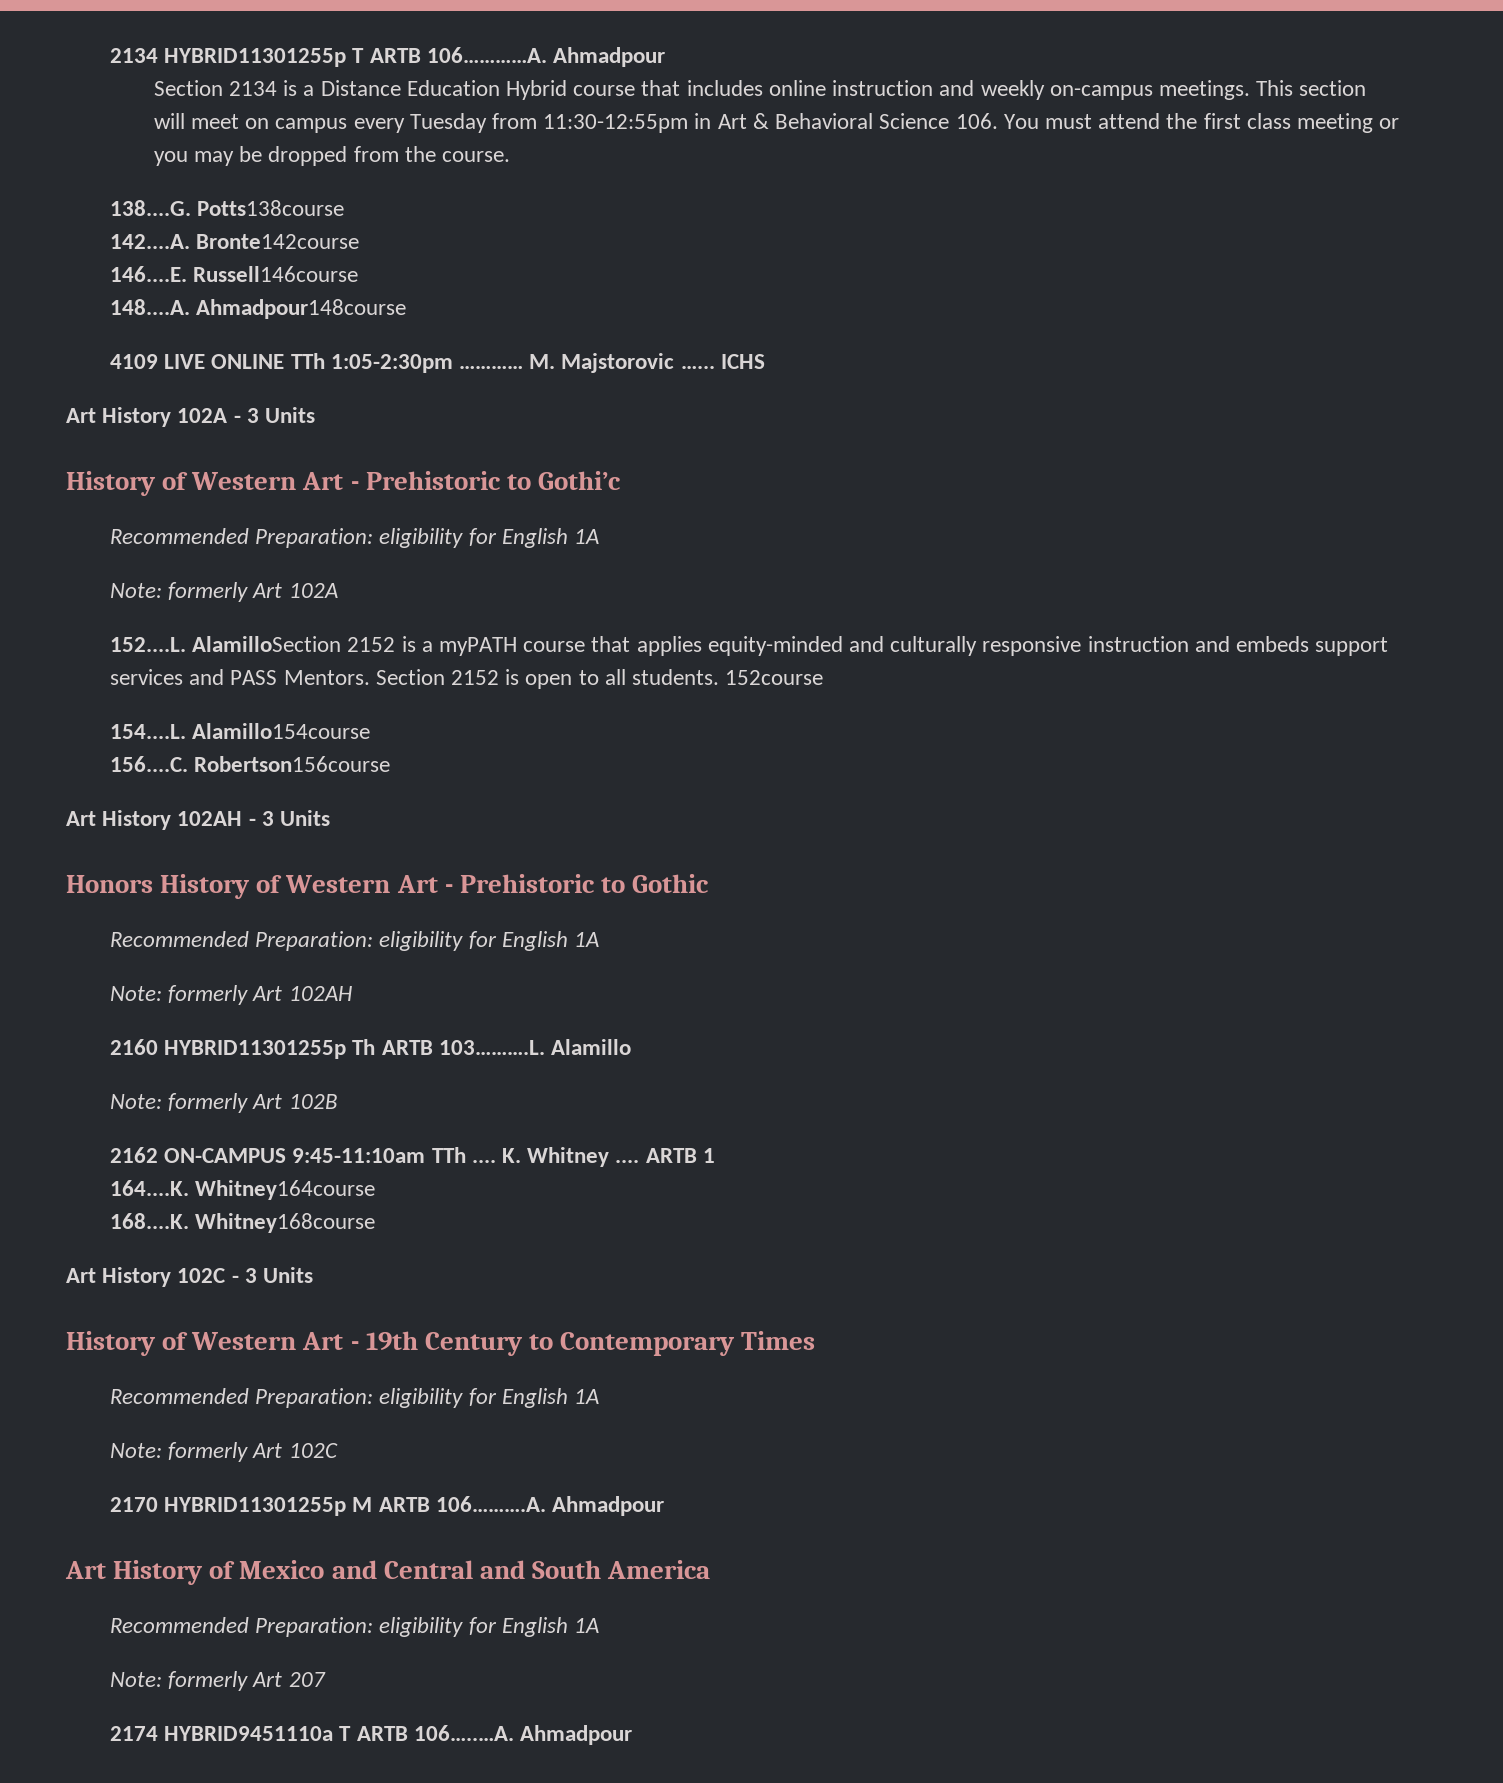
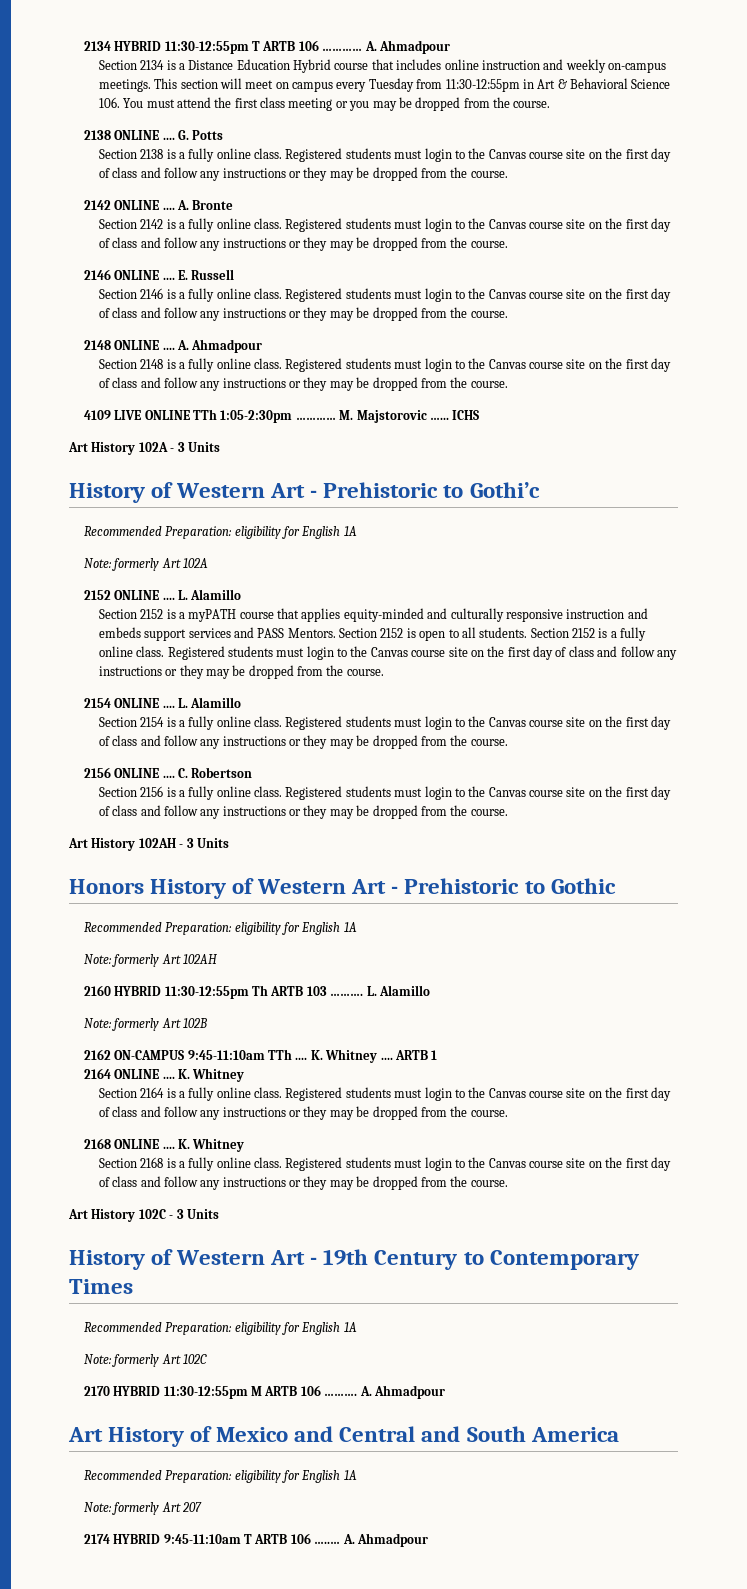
- 2134 HYBRID11301255p T ARTB 106…………A. Ahmadpour
+ 2134 HYBRID 11:30-12:55pm T ARTB 106 ………… A. Ahmadpour
- 138....G. Potts138course
- 142....A. Bronte142course
- 146....E. Russell146course
- 148....A. Ahmadpour148course
+ 2138 ONLINE .... G. Potts
+ Section 2138 is a fully online class. Registered students must login to the Canvas course site on the first day of class and follow any instructions or they may be dropped from the course.
+ 2142 ONLINE .... A. Bronte
+ Section 2142 is a fully online class. Registered students must login to the Canvas course site on the first day of class and follow any instructions or they may be dropped from the course.
+ 2146 ONLINE .... E. Russell
+ Section 2146 is a fully online class. Registered students must login to the Canvas course site on the first day of class and follow any instructions or they may be dropped from the course.
+ 2148 ONLINE .... A. Ahmadpour
+ Section 2148 is a fully online class. Registered students must login to the Canvas course site on the first day of class and follow any instructions or they may be dropped from the course.
- 152....L. AlamilloSection 2152 is a myPATH course that applies equity-minded and culturally responsive instruction and embeds support services and PASS Mentors.
+ 2152 ONLINE .... L. Alamillo
+ Section 2152 is a myPATH course that applies equity-minded and culturally responsive instruction and embeds support services and PASS Mentors.
- 152course
- 154....L. Alamillo154course
- 156....C. Robertson156course
+ Section 2152 is a fully online class. Registered students must login to the Canvas course site on the first day of class and follow any instructions or they may be dropped from the course.
+ 2154 ONLINE .... L. Alamillo
+ Section 2154 is a fully online class. Registered students must login to the Canvas course site on the first day of class and follow any instructions or they may be dropped from the course.
+ 2156 ONLINE .... C. Robertson
+ Section 2156 is a fully online class. Registered students must login to the Canvas course site on the first day of class and follow any instructions or they may be dropped from the course.
- 2160 HYBRID11301255p Th ARTB 103……….L. Alamillo
+ 2160 HYBRID 11:30-12:55pm Th ARTB 103 ………. L. Alamillo
- 164....K. Whitney164course
- 168....K. Whitney168course
+ 2164 ONLINE .... K. Whitney
+ Section 2164 is a fully online class. Registered students must login to the Canvas course site on the first day of class and follow any instructions or they may be dropped from the course.
+ 2168 ONLINE .... K. Whitney
+ Section 2168 is a fully online class. Registered students must login to the Canvas course site on the first day of class and follow any instructions or they may be dropped from the course.
- 2170 HYBRID11301255p M ARTB 106……….A. Ahmadpour
+ 2170 HYBRID 11:30-12:55pm M ARTB 106 ………. A. Ahmadpour
- 2174 HYBRID9451110a T ARTB 106…..…A. Ahmadpour
+ 2174 HYBRID 9:45-11:10am T ARTB 106 …..… A. Ahmadpour

